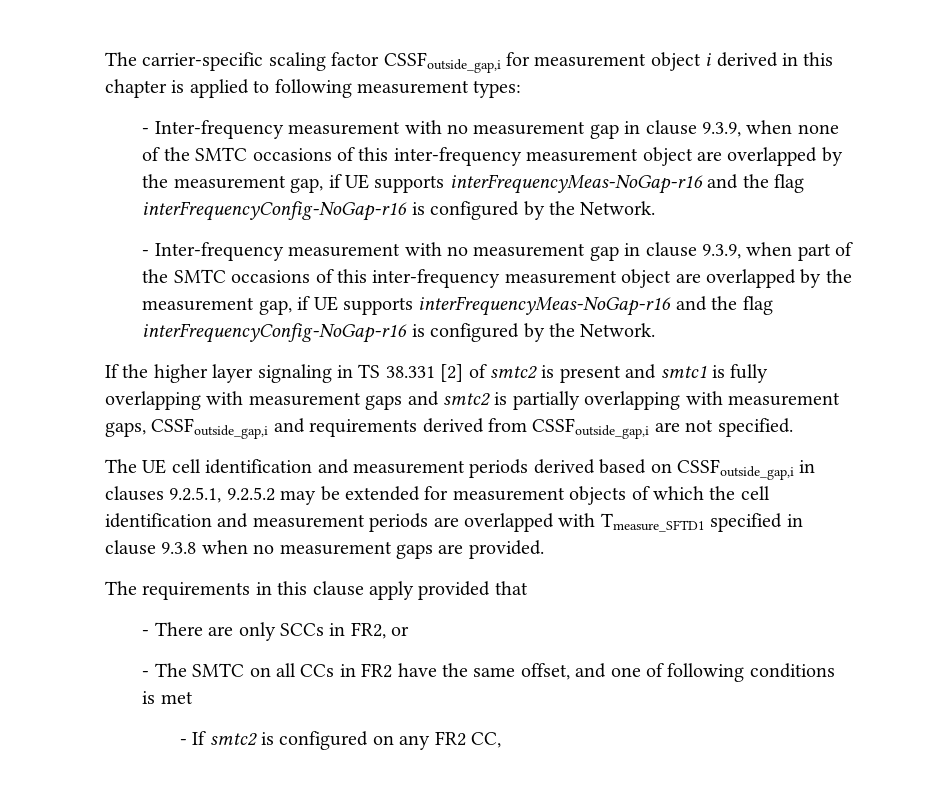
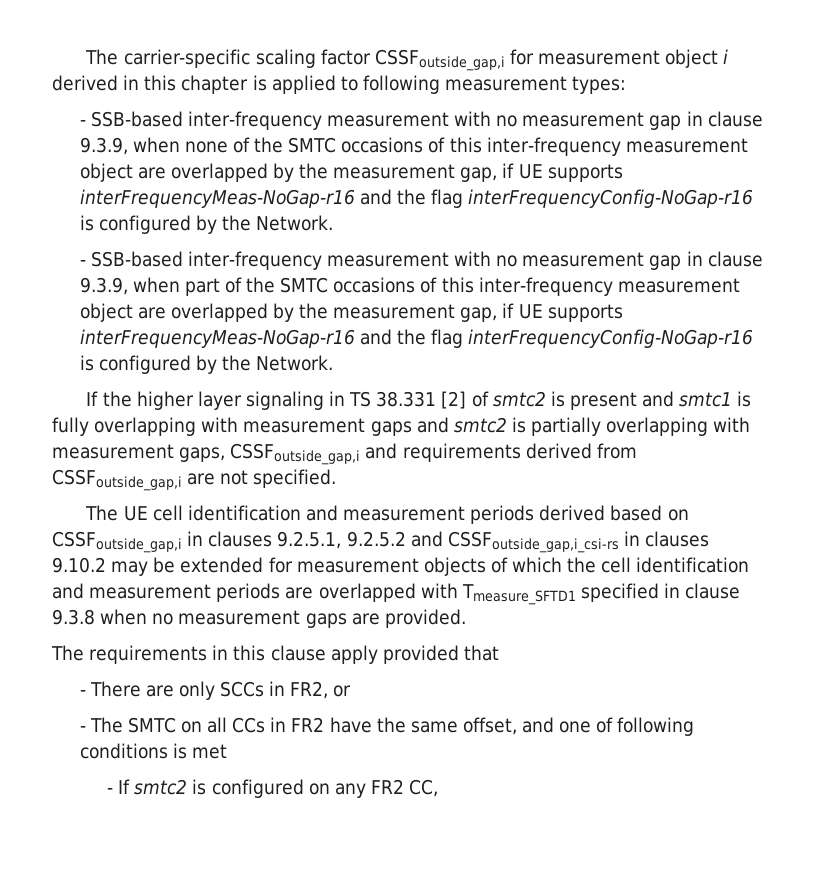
- - Inter-frequency measurement with no measurement gap in clause 9.3.9, when none of the SMTC occasions of this inter-frequency measurement object are overlapped by the measurement gap, if UE supports interFrequencyMeas-NoGap-r16 and the flag interFrequencyConfig-NoGap-r16 is configured by the Network.
+ - SSB-based inter-frequency measurement with no measurement gap in clause 9.3.9, when none of the SMTC occasions of this inter-frequency measurement object are overlapped by the measurement gap, if UE supports interFrequencyMeas-NoGap-r16 and the flag interFrequencyConfig-NoGap-r16 is configured by the Network.
- - Inter-frequency measurement with no measurement gap in clause 9.3.9, when part of the SMTC occasions of this inter-frequency measurement object are overlapped by the measurement gap, if UE supports interFrequencyMeas-NoGap-r16 and the flag interFrequencyConfig-NoGap-r16 is configured by the Network.
+ - SSB-based inter-frequency measurement with no measurement gap in clause 9.3.9, when part of the SMTC occasions of this inter-frequency measurement object are overlapped by the measurement gap, if UE supports interFrequencyMeas-NoGap-r16 and the flag interFrequencyConfig-NoGap-r16 is configured by the Network.
- The UE cell identification and measurement periods derived based on CSSFoutside_gap,i in clauses 9.2.5.1, 9.2.5.2 may be extended for measurement objects of which the cell identification and measurement periods are overlapped with Tmeasure_SFTD1 specified in clause 9.3.8 when no measurement gaps are provided.
+ The UE cell identification and measurement periods derived based on CSSFoutside_gap,i in clauses 9.2.5.1, 9.2.5.2 and CSSFoutside_gap,i_csi-rs in clauses 9.10.2 may be extended for measurement objects of which the cell identification and measurement periods are overlapped with Tmeasure_SFTD1 specified in clause 9.3.8 when no measurement gaps are provided.

